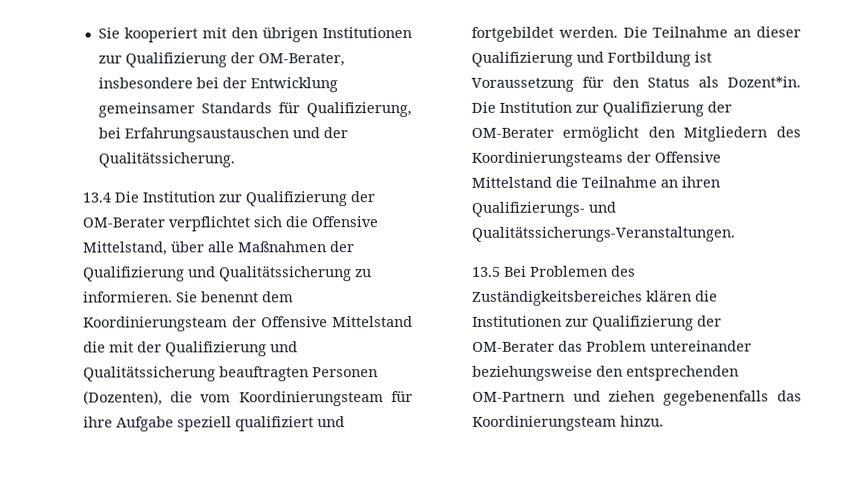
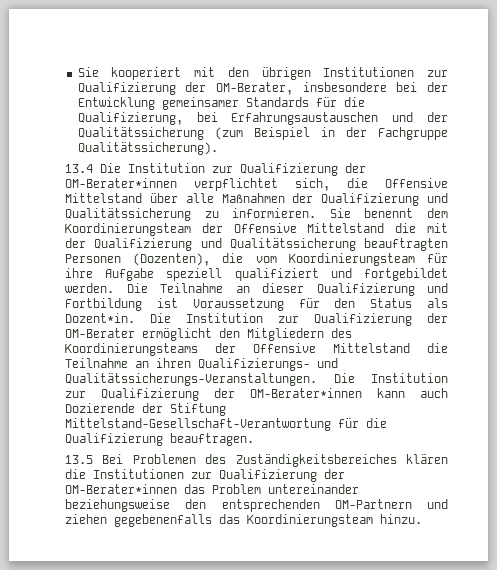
- Sie kooperiert mit den übrigen Institutionen zur Qualifizierung der OM-Berater, insbesondere bei der Entwicklung gemeinsamer Standards für Qualifizierung, bei Erfahrungsaustauschen und der Qualitätssicherung.
+ Sie kooperiert mit den übrigen Institutionen zur Qualifizierung der OM-Berater, insbesondere bei der Entwicklung gemeinsamer Standards für die Qualifizierung, bei Erfahrungsaustauschen und der Qualitätssicherung (zum Beispiel in der Fachgruppe Qualitätssicherung).
- 13.4 Die Institution zur Qualifizierung der OM-Berater verpflichtet sich die Offensive Mittelstand, über alle Maßnahmen der Qualifizierung und Qualitätssicherung zu informieren.
+ 13.4 Die Institution zur Qualifizierung der OM-Berater*innen verpflichtet sich, die Offensive Mittelstand über alle Maßnahmen der Qualifizierung und Qualitätssicherung zu informieren.
+ Die Institution zur Qualifizierung der OM-Berater*innen kann auch Dozierende der Stiftung Mittelstand-Gesellschaft-Verantwortung für die Qualifizierung beauftragen.
- 13.5 Bei Problemen des Zuständigkeitsbereiches klären die Institutionen zur Qualifizierung der OM-Berater das Problem untereinander beziehungsweise den entsprechenden OM-Partnern und ziehen gegebenenfalls das Koordinierungsteam hinzu.
+ 13.5 Bei Problemen des Zuständigkeitsbereiches klären die Institutionen zur Qualifizierung der OM-Berater*innen das Problem untereinander beziehungsweise den entsprechenden OM-Partnern und ziehen gegebenenfalls das Koordinierungsteam hinzu.

